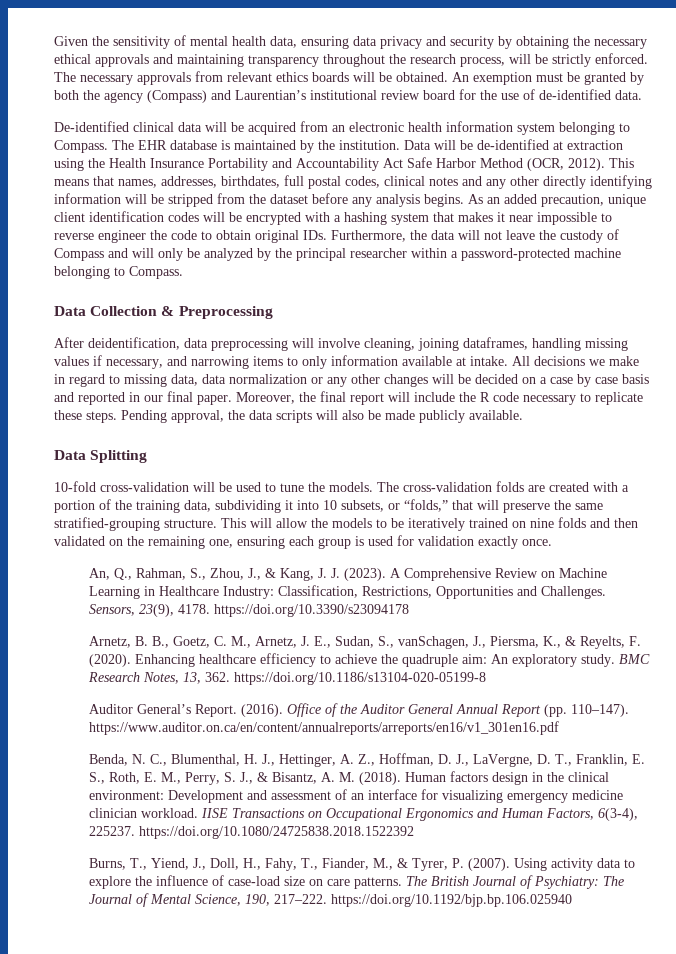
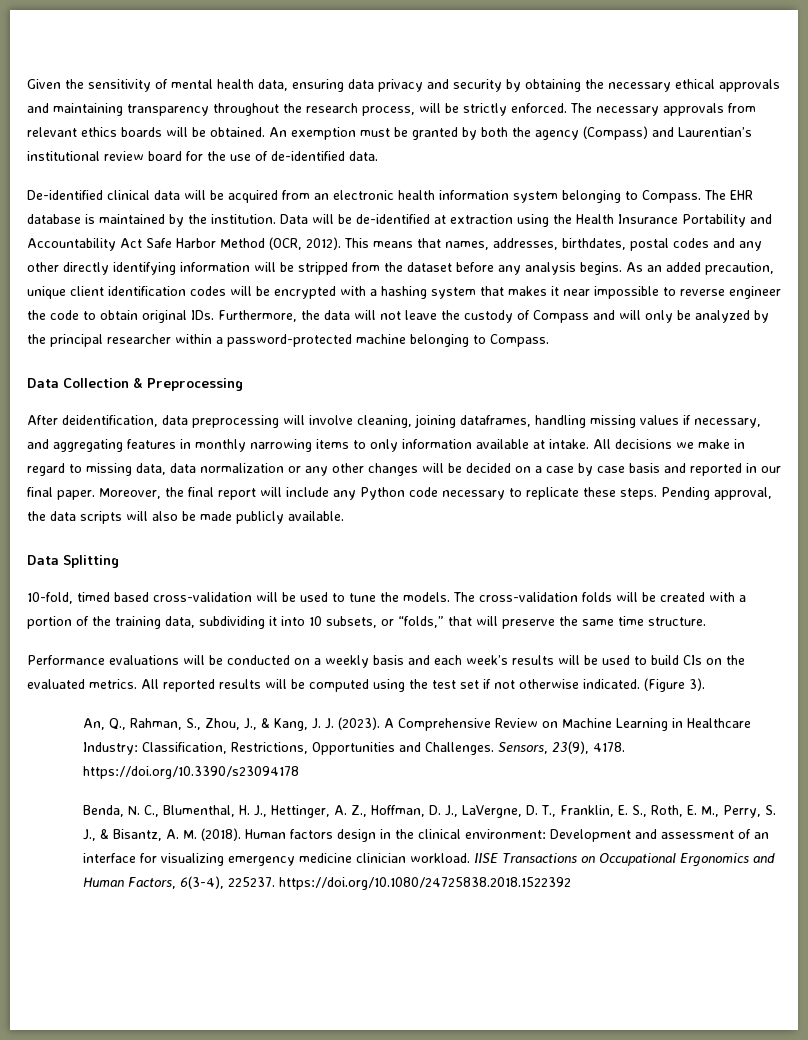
- This means that names, addresses, birthdates, full postal codes, clinical notes and any other directly identifying information will be stripped from the dataset before any analysis begins.
+ This means that names, addresses, birthdates, postal codes and any other directly identifying information will be stripped from the dataset before any analysis begins.
- After deidentification, data preprocessing will involve cleaning, joining dataframes, handling missing values if necessary, and narrowing items to only information available at intake.
+ After deidentification, data preprocessing will involve cleaning, joining dataframes, handling missing values if necessary, and aggregating features in monthly narrowing items to only information available at intake.
- Moreover, the final report will include the R code necessary to replicate these steps.
+ Moreover, the final report will include any Python code necessary to replicate these steps.
- 10-fold cross-validation will be used to tune the models.
+ 10-fold, timed based cross-validation will be used to tune the models.
- The cross-validation folds are created with a portion of the training data, subdividing it into 10 subsets, or “folds,” that will preserve the same stratified-grouping structure. This will allow the models to be iteratively trained on nine folds and then validated on the remaining one, ensuring each group is used for validation exactly once.
+ The cross-validation folds will be created with a portion of the training data, subdividing it into 10 subsets, or “folds,” that will preserve the same time structure.
+ Performance evaluations will be conducted on a weekly basis and each week’s results will be used to build CIs on the evaluated metrics. All reported results will be computed using the test set if not otherwise indicated. (Figure 3).
- Arnetz, B. B., Goetz, C. M., Arnetz, J. E., Sudan, S., vanSchagen, J., Piersma, K., & Reyelts, F. (2020). Enhancing healthcare efficiency to achieve the quadruple aim: An exploratory study. BMC Research Notes, 13, 362. https://doi.org/10.1186/s13104-020-05199-8
- Auditor General’s Report. (2016). Office of the Auditor General Annual Report (pp. 110–147). https://www.auditor.on.ca/en/content/annualreports/arreports/en16/v1_301en16.pdf
- Burns, T., Yiend, J., Doll, H., Fahy, T., Fiander, M., & Tyrer, P. (2007). Using activity data to explore the influence of case-load size on care patterns. The British Journal of Psychiatry: The Journal of Mental Science, 190, 217–222. https://doi.org/10.1192/bjp.bp.106.025940

